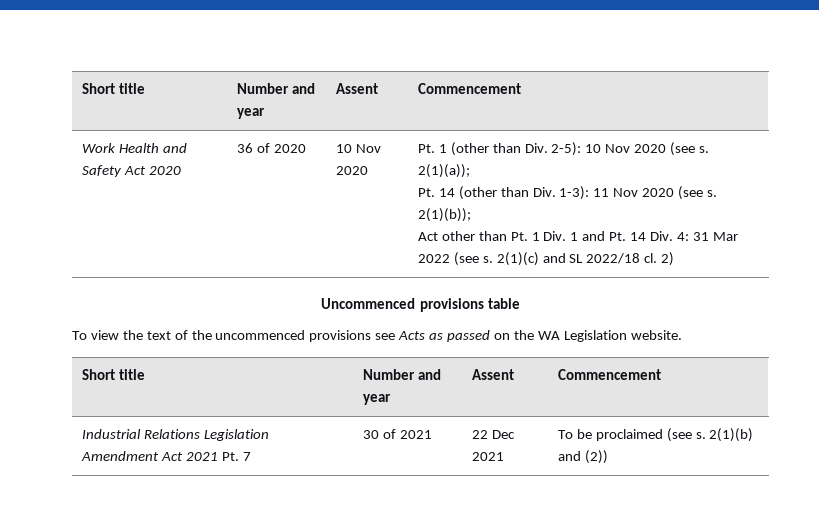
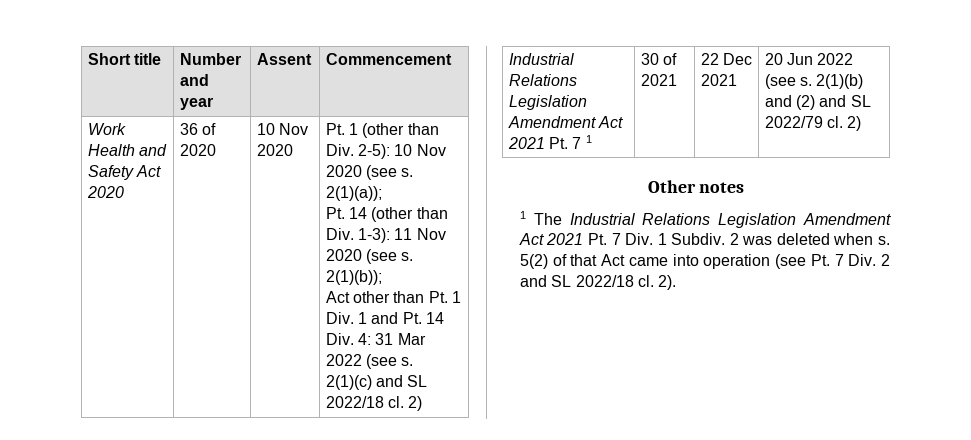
- Uncommenced provisions table
- To view the text of the uncommenced provisions see Acts as passed on the WA Legislation website.
- Short title | Number and year | Assent | Commencement
- Industrial Relations Legislation Amendment Act 2021 Pt. 7 | 30 of 2021 | 22 Dec 2021 | To be proclaimed (see s. 2(1)(b) and (2))
+ Industrial Relations Legislation Amendment Act 2021 Pt. 7 1 | 30 of 2021 | 22 Dec 2021 | 20 Jun 2022 (see s. 2(1)(b) and (2) and SL 2022/79 cl. 2)
+ Other notes
+ 1 The Industrial Relations Legislation Amendment Act 2021 Pt. 7 Div. 1 Subdiv. 2 was deleted when s. 5(2) of that Act came into operation (see Pt. 7 Div. 2 and SL 2022/18 cl. 2).

